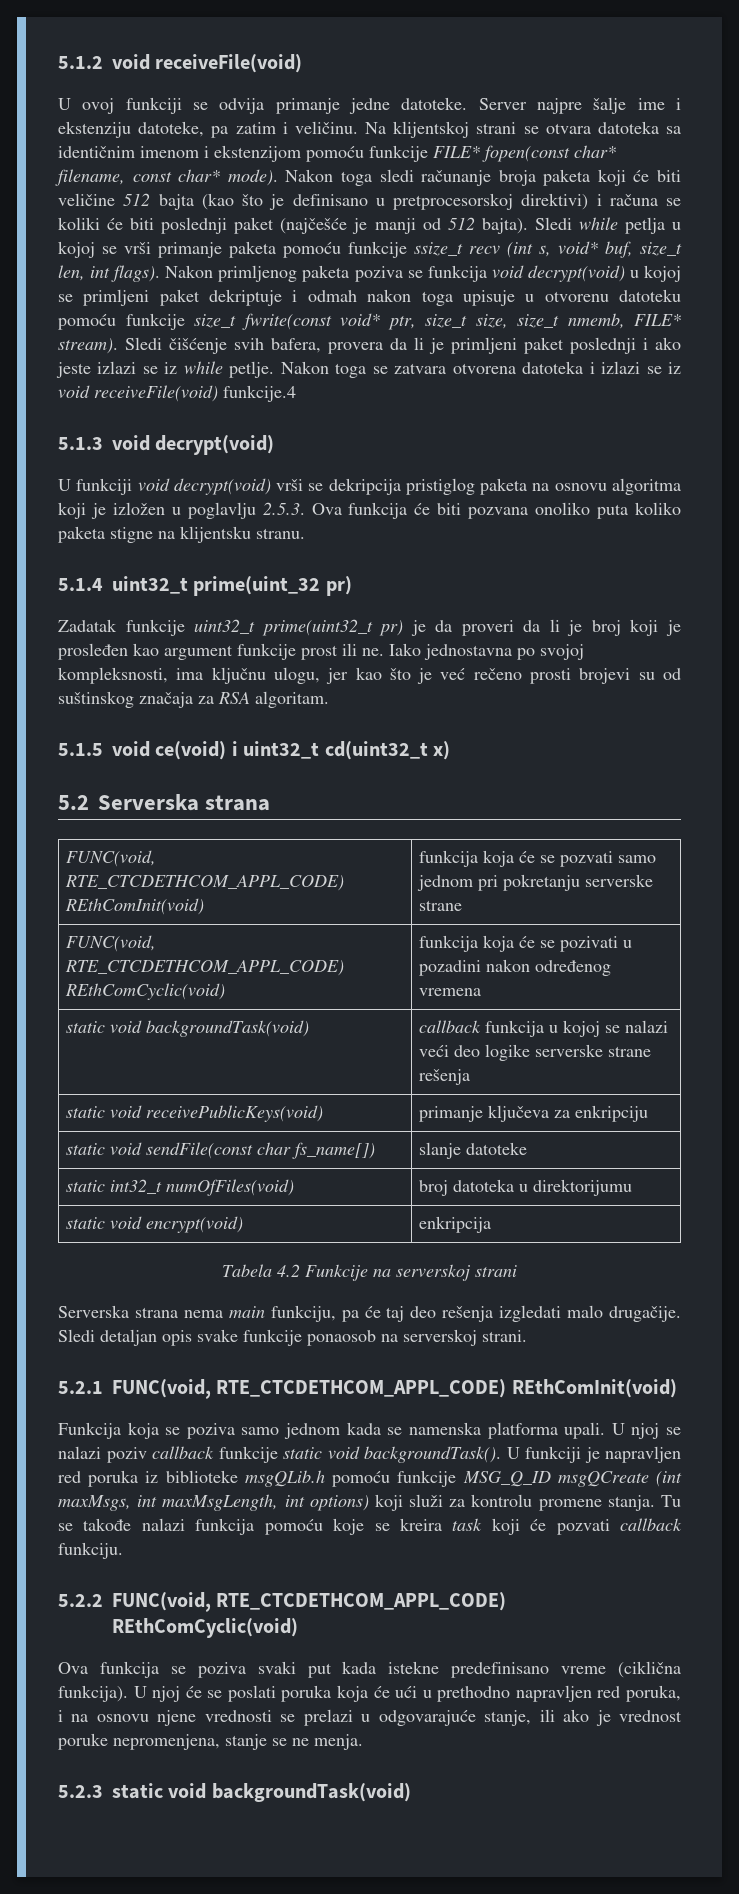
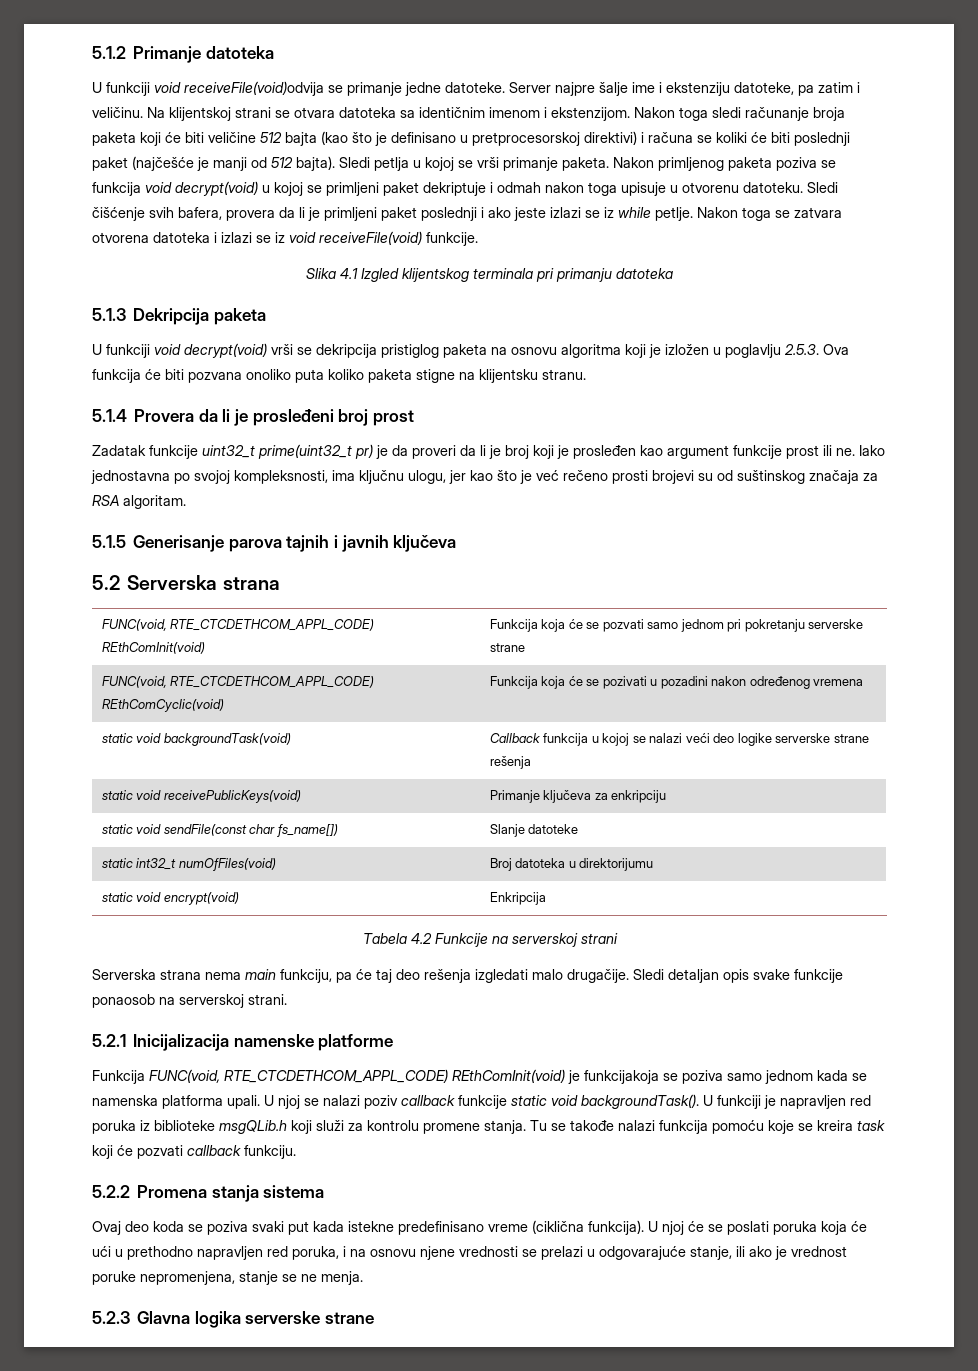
- 5.1.2 void receiveFile(void)
- U ovoj funkciji se odvija primanje jedne datoteke.
+ 5.1.2 Primanje datoteka
+ U funkciji void receiveFile(void)odvija se primanje jedne datoteke.
- Na klijentskoj strani se otvara datoteka sa identičnim imenom i ekstenzijom pomoću funkcije FILE* fopen(const char* filename, const char* mode).
+ Na klijentskoj strani se otvara datoteka sa identičnim imenom i ekstenzijom.
- Sledi while petlja u kojoj se vrši primanje paketa pomoću funkcije ssize_t recv (int s, void* buf, size_t len, int flags).
+ Sledi petlja u kojoj se vrši primanje paketa.
- Nakon primljenog paketa poziva se funkcija void decrypt(void) u kojoj se primljeni paket dekriptuje i odmah nakon toga upisuje u otvorenu datoteku pomоću funkcije size_t fwrite(const void* ptr, size_t size, size_t nmemb, FILE* stream).
+ Nakon primljenog paketa poziva se funkcija void decrypt(void) u kojoj se primljeni paket dekriptuje i odmah nakon toga upisuje u otvorenu datoteku.
- Nakon toga se zatvara otvorena datoteka i izlazi se iz void receiveFile(void) funkcije.4
+ Nakon toga se zatvara otvorena datoteka i izlazi se iz void receiveFile(void) funkcije.
+ Slika 4.1 Izgled klijentskog terminala pri primanju datoteka
- 5.1.3 void decrypt(void)
+ 5.1.3 Dekripcija paketa
- 5.1.4 uint32_t prime(uint_32 pr)
+ 5.1.4 Provera da li je prosleđeni broj prost
- 5.1.5 void ce(void) i uint32_t cd(uint32_t x)
+ 5.1.5 Generisanje parova tajnih i javnih ključeva
- FUNC(void, RTE_CTCDETHCOM_APPL_CODE) REthComInit(void) | funkcija koja će se pozvati samo jednom pri pokretanju serverske strane
+ FUNC(void, RTE_CTCDETHCOM_APPL_CODE) REthComInit(void) | Funkcija koja će se pozvati samo jednom pri pokretanju serverske strane
- FUNC(void, RTE_CTCDETHCOM_APPL_CODE) REthComCyclic(void) | funkcija koja će se pozivati u pozadini nakon određenog vremena
+ FUNC(void, RTE_CTCDETHCOM_APPL_CODE) REthComCyclic(void) | Funkcija koja će se pozivati u pozadini nakon određenog vremena
- static void backgroundTask(void) | callback funkcija u kojoj se nalazi veći deo logike serverske strane rešenja
+ static void backgroundTask(void) | Callback funkcija u kojoj se nalazi veći deo logike serverske strane rešenja
- static void receivePublicKeys(void) | primanje ključeva za enkripciju
+ static void receivePublicKeys(void) | Primanje ključeva za enkripciju
- static void sendFile(const char fs_name[]) | slanje datoteke
+ static void sendFile(const char fs_name[]) | Slanje datoteke
- static int32_t numOfFiles(void) | broj datoteka u direktorijumu
+ static int32_t numOfFiles(void) | Broj datoteka u direktorijumu
- static void encrypt(void) | enkripcija
+ static void encrypt(void) | Enkripcija
- 5.2.1 FUNC(void, RTE_CTCDETHCOM_APPL_CODE) REthComInit(void)
- Funkcija koja se poziva samo jednom kada se namenska platforma upali.
+ 5.2.1 Inicijalizacija namenske platforme
+ Funkcija FUNC(void, RTE_CTCDETHCOM_APPL_CODE) REthComInit(void) je funkcijakoja se poziva samo jednom kada se namenska platforma upali.
- U funkciji je napravljen red poruka iz biblioteke msgQLib.h pomoću funkcije MSG_Q_ID msgQCreate (int maxMsgs, int maxMsgLength, int options) koji služi za kontrolu promene stanja.
+ U funkciji je napravljen red poruka iz biblioteke msgQLib.h koji služi za kontrolu promene stanja.
- 5.2.2 FUNC(void, RTE_CTCDETHCOM_APPL_CODE) REthComCyclic(void)
- Ova funkcija se poziva svaki put kada istekne predefinisano vreme (ciklična funkcija).
+ 5.2.2 Promena stanja sistema
+ Ovaj deo koda se poziva svaki put kada istekne predefinisano vreme (ciklična funkcija).
- 5.2.3 static void backgroundTask(void)
+ 5.2.3 Glavna logika serverske strane

